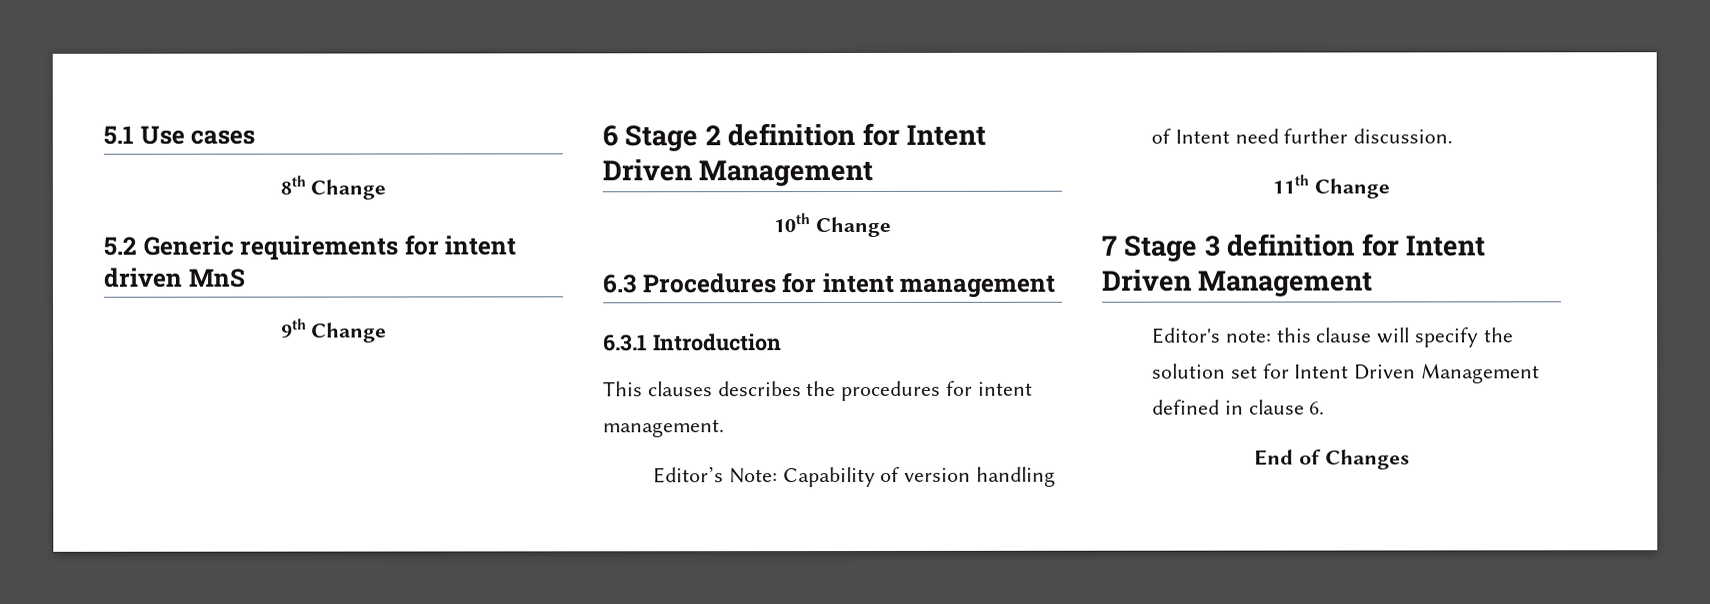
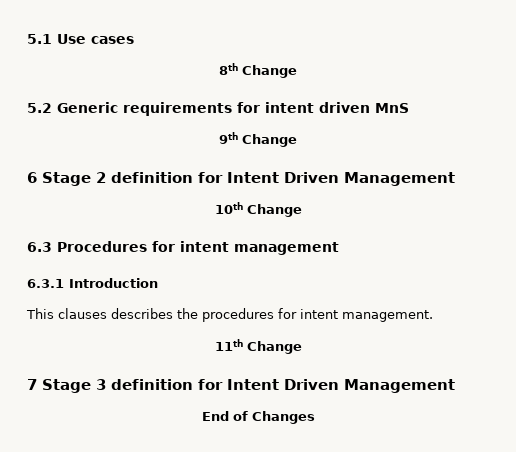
- Editor’s Note: Capability of version handling of Intent need further discussion.
- Editor's note: this clause will specify the solution set for Intent Driven Management defined in clause 6.

